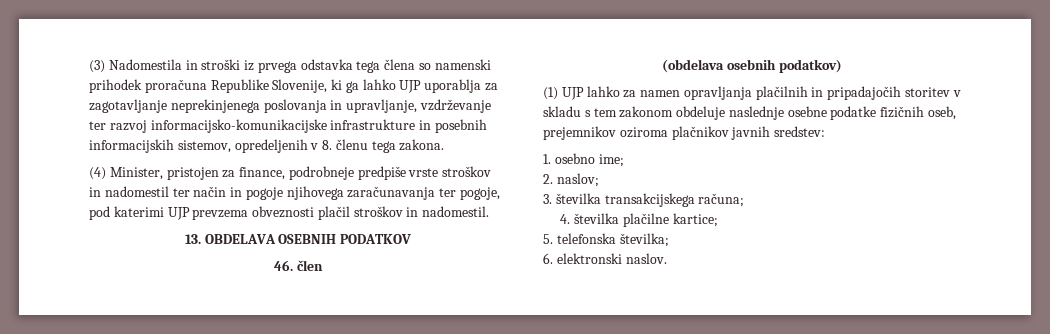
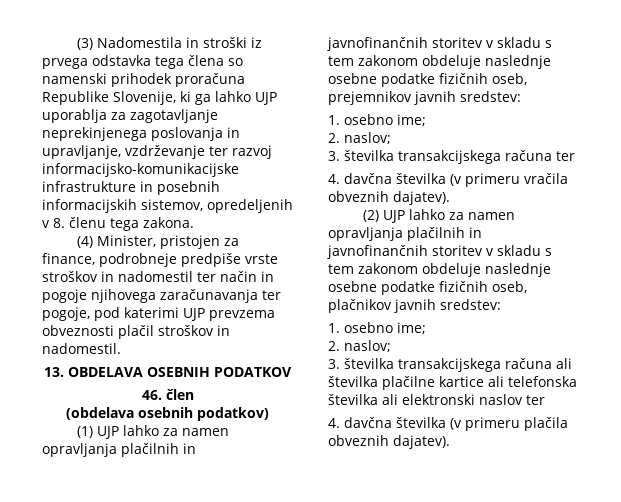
- (1) UJP lahko za namen opravljanja plačilnih in pripadajočih storitev v skladu s tem zakonom obdeluje naslednje osebne podatke fizičnih oseb, prejemnikov oziroma plačnikov javnih sredstev:
+ (1) UJP lahko za namen opravljanja plačilnih in javnofinančnih storitev v skladu s tem zakonom obdeluje naslednje osebne podatke fizičnih oseb, prejemnikov javnih sredstev:
+ 1. osebno ime;
+ 2. naslov;
+ 3. številka transakcijskega računa ter
+ 4. davčna številka (v primeru vračila obveznih dajatev).
+ (2) UJP lahko za namen opravljanja plačilnih in javnofinančnih storitev v skladu s tem zakonom obdeluje naslednje osebne podatke fizičnih oseb, plačnikov javnih sredstev:
- 3. številka transakcijskega računa;
- 4. številka plačilne kartice;
- 5. telefonska številka;
- 6. elektronski naslov.
+ 3. številka transakcijskega računa ali številka plačilne kartice ali telefonska številka ali elektronski naslov ter
+ 4. davčna številka (v primeru plačila obveznih dajatev).

